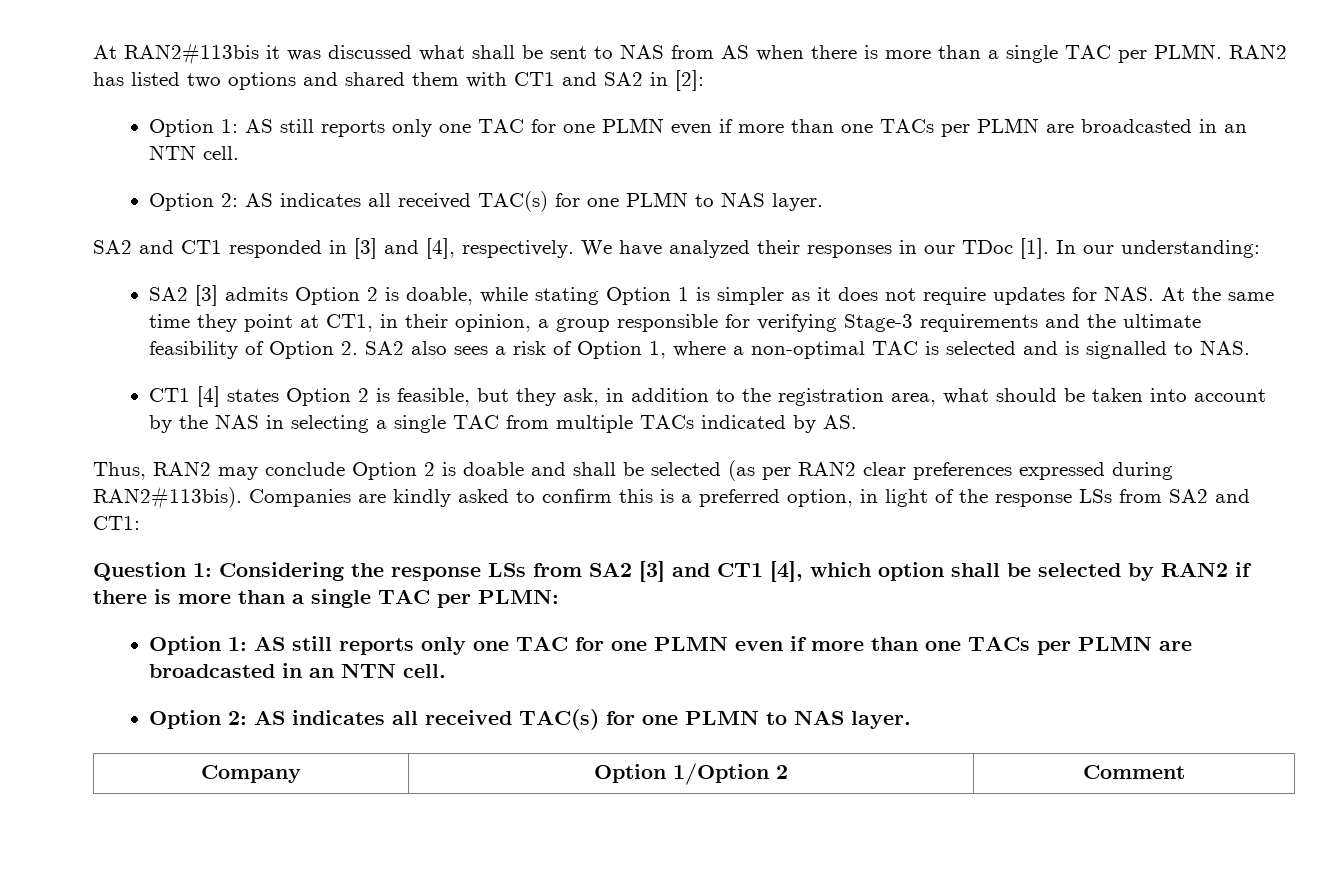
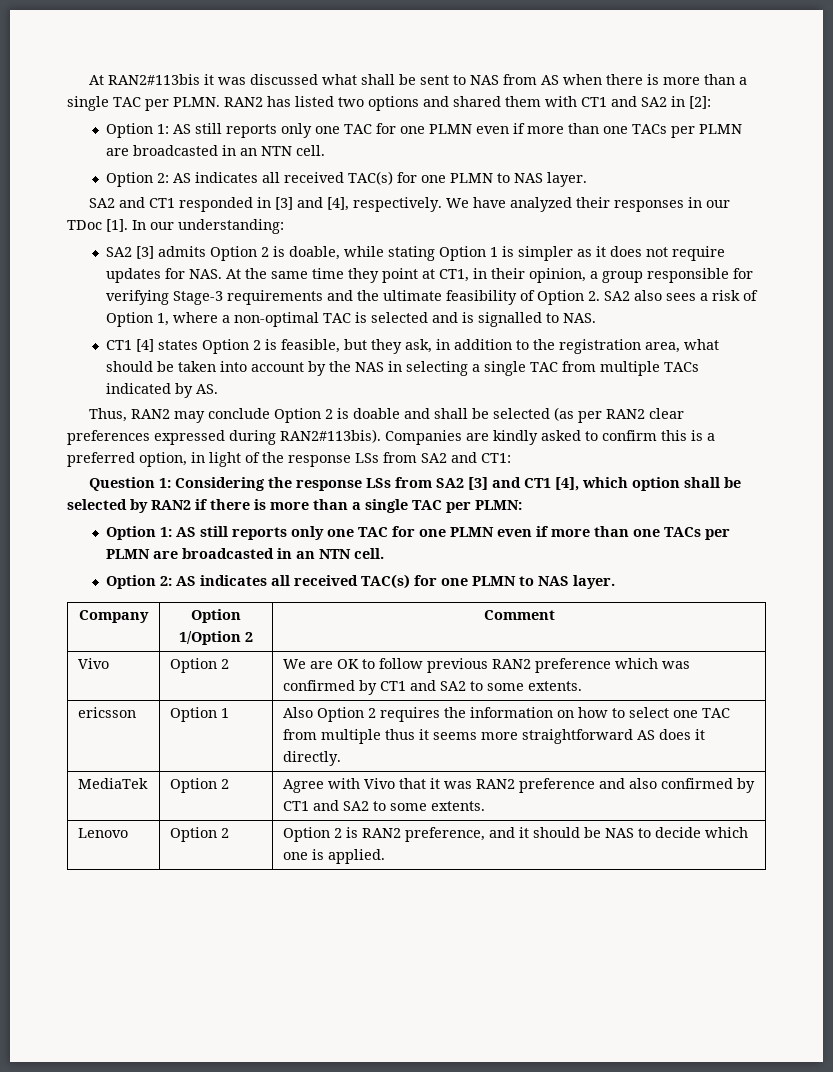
+ Vivo | Option 2 | We are OK to follow previous RAN2 preference which was confirmed by CT1 and SA2 to some extents.
+ ericsson | Option 1 | Also Option 2 requires the information on how to select one TAC from multiple thus it seems more straightforward AS does it directly.
+ MediaTek | Option 2 | Agree with Vivo that it was RAN2 preference and also confirmed by CT1 and SA2 to some extents.
+ Lenovo | Option 2 | Option 2 is RAN2 preference, and it should be NAS to decide which one is applied.

